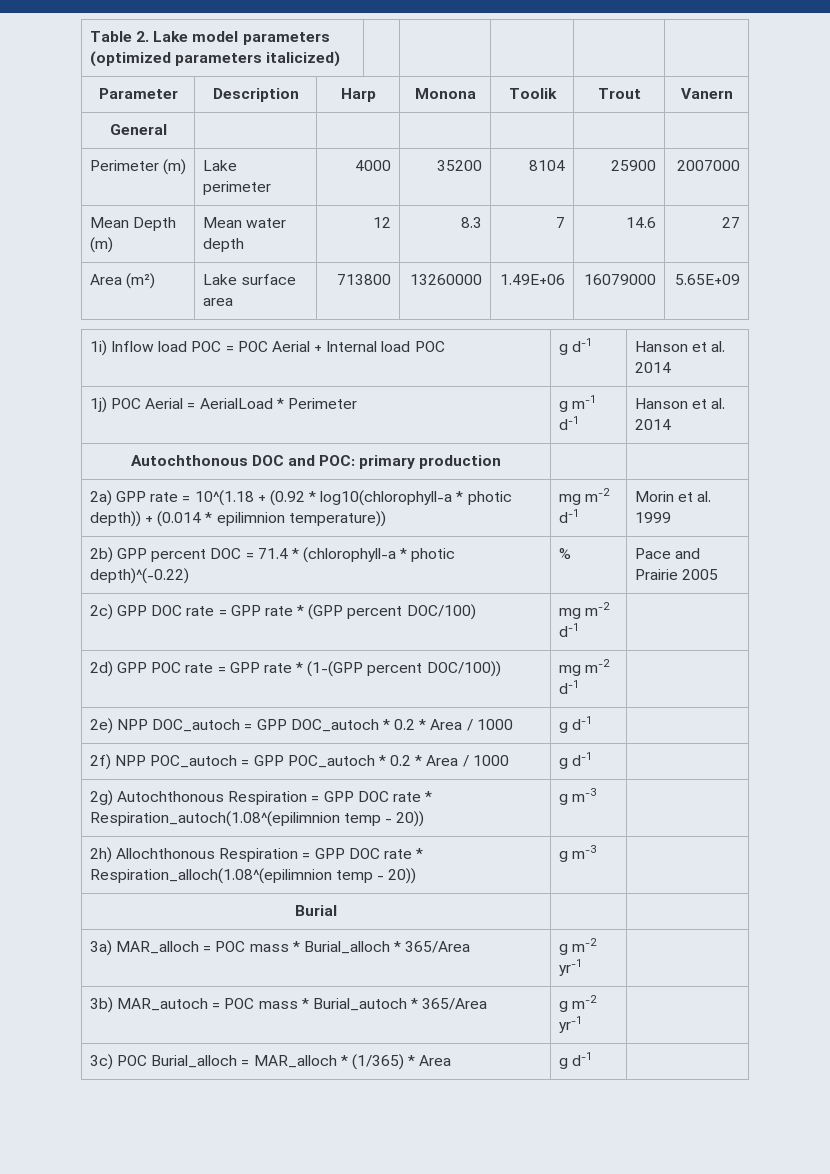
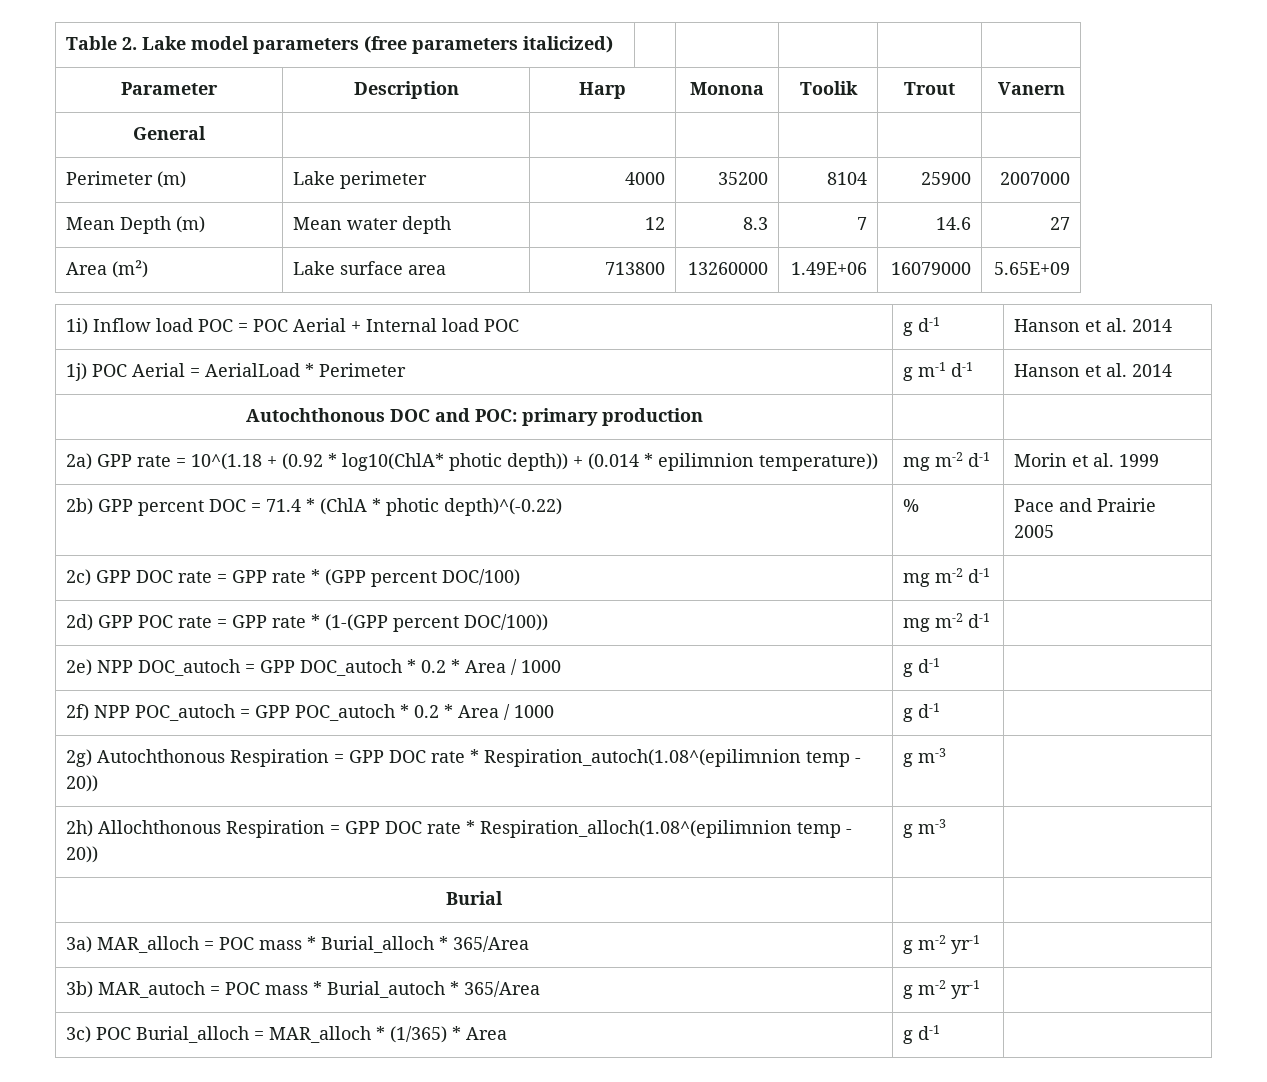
- Table 2. Lake model parameters (optimized parameters italicized) | | | | |
+ Table 2. Lake model parameters (free parameters italicized) | | | | |
- 2a) GPP rate = 10^(1.18 + (0.92 * log10(chlorophyll-a * photic depth)) + (0.014 * epilimnion temperature)) | mg m-2 d-1 | Morin et al. 1999
+ 2a) GPP rate = 10^(1.18 + (0.92 * log10(ChlA* photic depth)) + (0.014 * epilimnion temperature)) | mg m-2 d-1 | Morin et al. 1999
- 2b) GPP percent DOC = 71.4 * (chlorophyll-a * photic depth)^(-0.22) | % | Pace and Prairie 2005
+ 2b) GPP percent DOC = 71.4 * (ChlA * photic depth)^(-0.22) | % | Pace and Prairie 2005

